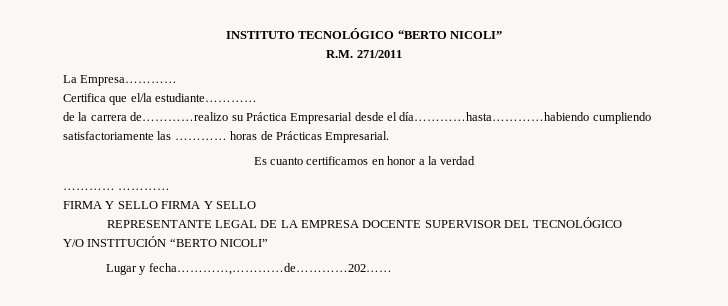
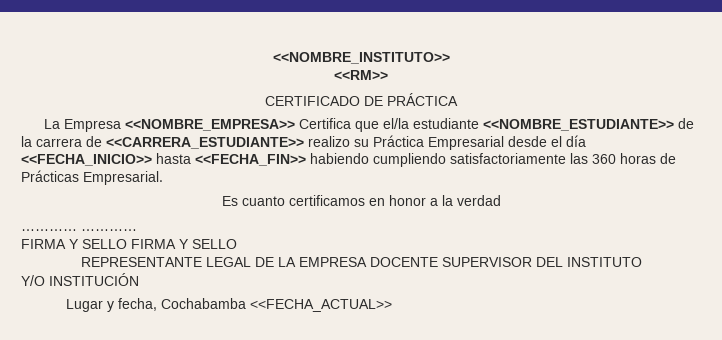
- INSTITUTO TECNOLÓGICO “BERTO NICOLI”
- R.M. 271/2011
+ <<NOMBRE_INSTITUTO>>
+ <<RM>>
+ CERTIFICADO DE PRÁCTICA
- La Empresa…………
- Certifica que el/la estudiante…………
- de la carrera de…………realizo su Práctica Empresarial desde el día…………hasta…………habiendo cumpliendo satisfactoriamente las ………… horas de Prácticas Empresarial.
+ La Empresa <<NOMBRE_EMPRESA>> Certifica que el/la estudiante <<NOMBRE_ESTUDIANTE>> de la carrera de <<CARRERA_ESTUDIANTE>> realizo su Práctica Empresarial desde el día <<FECHA_INICIO>> hasta <<FECHA_FIN>> habiendo cumpliendo satisfactoriamente las 360 horas de Prácticas Empresarial.
- REPRESENTANTE LEGAL DE LA EMPRESA DOCENTE SUPERVISOR DEL TECNOLÓGICO
+ REPRESENTANTE LEGAL DE LA EMPRESA DOCENTE SUPERVISOR DEL INSTITUTO
- Y/O INSTITUCIÓN “BERTO NICOLI”
+ Y/O INSTITUCIÓN
- Lugar y fecha…………,…………de…………202……
+ Lugar y fecha, Cochabamba <<FECHA_ACTUAL>>

